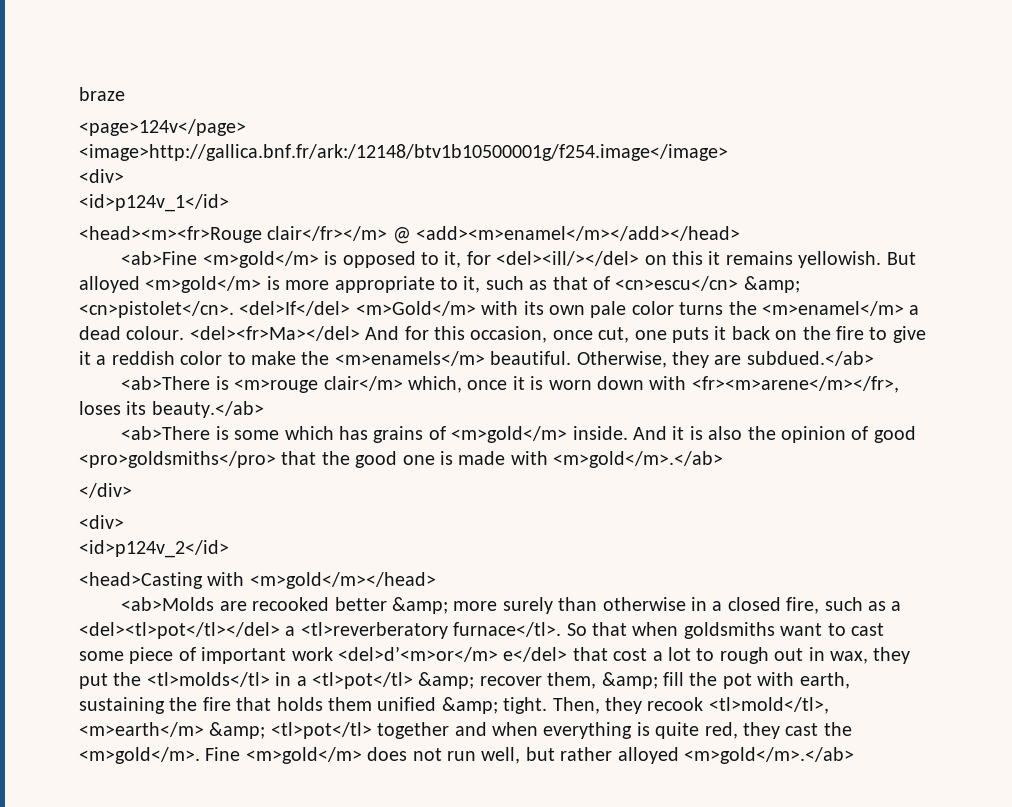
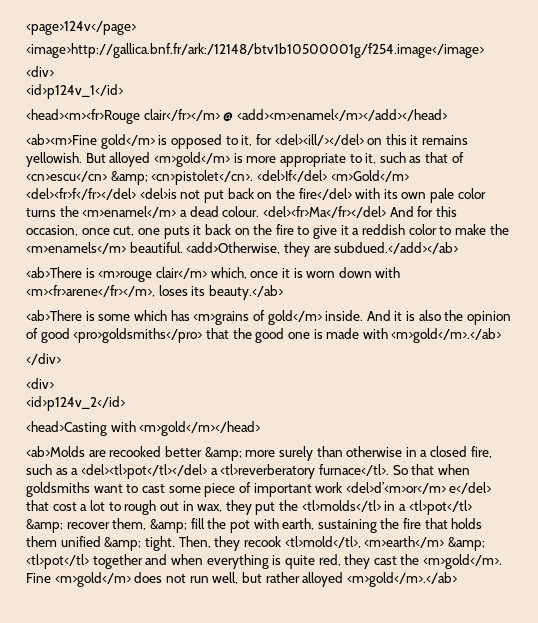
- braze
- <ab>Fine <m>gold</m> is opposed to it, for <del><ill/></del> on this it remains yellowish.
+ <ab><m>Fine gold</m> is opposed to it, for <del><ill/></del> on this it remains yellowish.
- <del>If</del> <m>Gold</m> with its own pale color turns the <m>enamel</m> a dead colour.
+ <del>If</del> <m>Gold</m> <del><fr>f</fr></del> <del>is not put back on the fire</del> with its own pale color turns the <m>enamel</m> a dead colour.
- <del><fr>Ma></del> And for this occasion, once cut, one puts it back on the fire to give it a reddish color to make the <m>enamels</m> beautiful.
+ <del><fr>Ma</fr></del> And for this occasion, once cut, one puts it back on the fire to give it a reddish color to make the <m>enamels</m> beautiful.
- Otherwise, they are subdued.</ab>
+ <add>Otherwise, they are subdued.</add></ab>
- <ab>There is <m>rouge clair</m> which, once it is worn down with <fr><m>arene</m></fr>, loses its beauty.</ab>
+ <ab>There is <m>rouge clair</m> which, once it is worn down with <m><fr>arene</fr></m>, loses its beauty.</ab>
- <ab>There is some which has grains of <m>gold</m> inside.
+ <ab>There is some which has <m>grains of gold</m> inside.

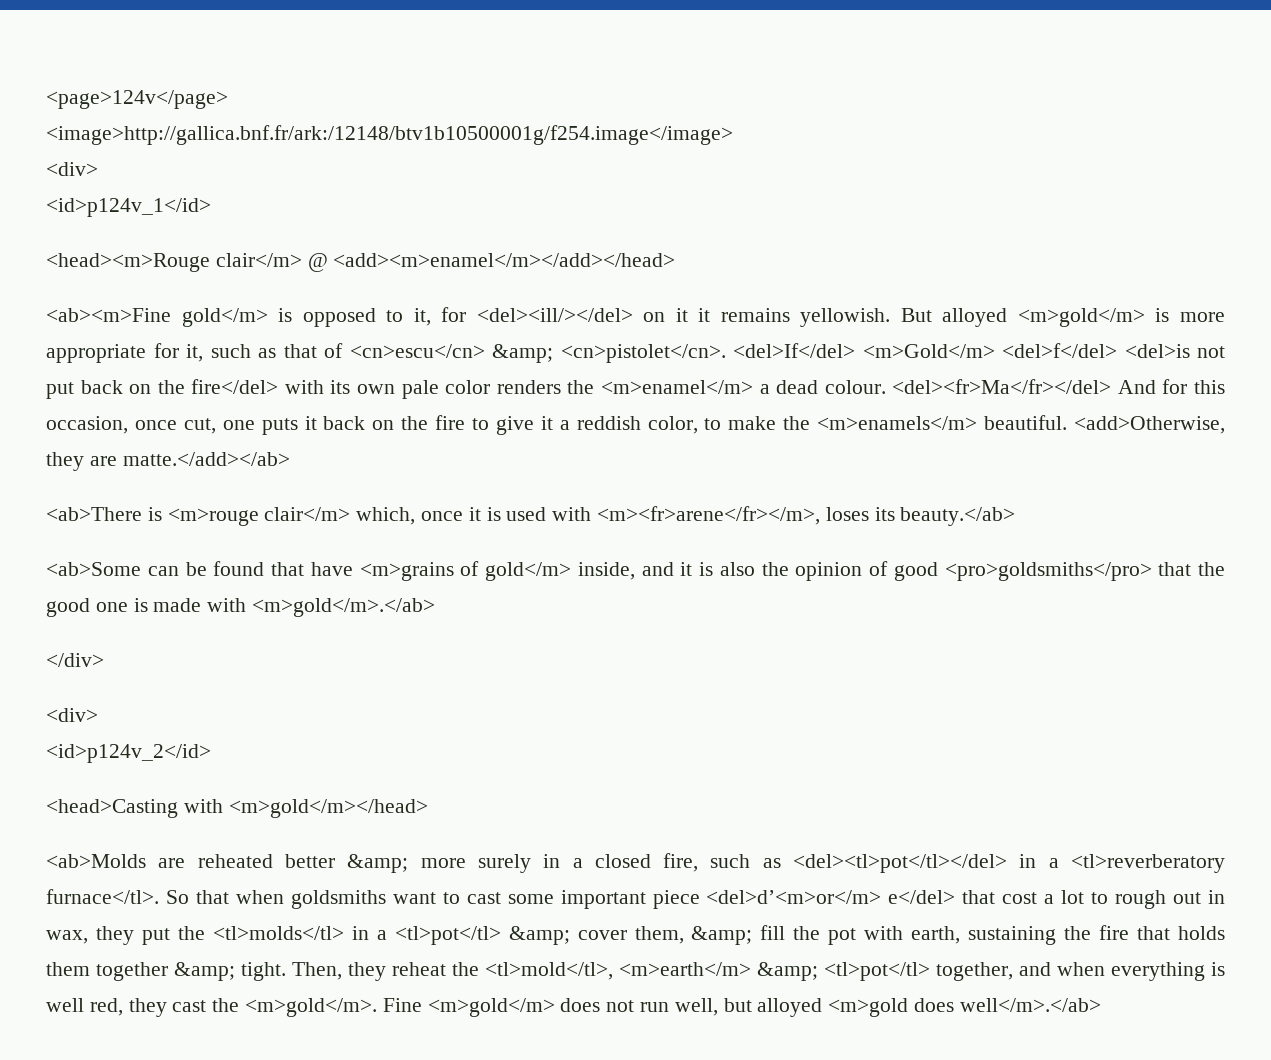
- <head><m><fr>Rouge clair</fr></m> @ <add><m>enamel</m></add></head>
+ <head><m>Rouge clair</m> @ <add><m>enamel</m></add></head>
- <ab><m>Fine gold</m> is opposed to it, for <del><ill/></del> on this it remains yellowish.
+ <ab><m>Fine gold</m> is opposed to it, for <del><ill/></del> on it it remains yellowish.
- But alloyed <m>gold</m> is more appropriate to it, such as that of <cn>escu</cn> &amp; <cn>pistolet</cn>.
+ But alloyed <m>gold</m> is more appropriate for it, such as that of <cn>escu</cn> &amp; <cn>pistolet</cn>.
- <del>If</del> <m>Gold</m> <del><fr>f</fr></del> <del>is not put back on the fire</del> with its own pale color turns the <m>enamel</m> a dead colour.
+ <del>If</del> <m>Gold</m> <del>f</del> <del>is not put back on the fire</del> with its own pale color renders the <m>enamel</m> a dead colour.
- <del><fr>Ma</fr></del> And for this occasion, once cut, one puts it back on the fire to give it a reddish color to make the <m>enamels</m> beautiful.
+ <del><fr>Ma</fr></del> And for this occasion, once cut, one puts it back on the fire to give it a reddish color, to make the <m>enamels</m> beautiful.
- <add>Otherwise, they are subdued.</add></ab>
+ <add>Otherwise, they are matte.</add></ab>
- <ab>There is <m>rouge clair</m> which, once it is worn down with <m><fr>arene</fr></m>, loses its beauty.</ab>
+ <ab>There is <m>rouge clair</m> which, once it is used with <m><fr>arene</fr></m>, loses its beauty.</ab>
- <ab>There is some which has <m>grains of gold</m> inside. And it is also the opinion of good <pro>goldsmiths</pro> that the good one is made with <m>gold</m>.</ab>
+ <ab>Some can be found that have <m>grains of gold</m> inside, and it is also the opinion of good <pro>goldsmiths</pro> that the good one is made with <m>gold</m>.</ab>
- <ab>Molds are recooked better &amp; more surely than otherwise in a closed fire, such as a <del><tl>pot</tl></del> a <tl>reverberatory furnace</tl>.
+ <ab>Molds are reheated better &amp; more surely in a closed fire, such as <del><tl>pot</tl></del> in a <tl>reverberatory furnace</tl>.
- So that when goldsmiths want to cast some piece of important work <del>d’<m>or</m> e</del> that cost a lot to rough out in wax, they put the <tl>molds</tl> in a <tl>pot</tl> &amp; recover them, &amp; fill the pot with earth, sustaining the fire that holds them unified &amp; tight.
+ So that when goldsmiths want to cast some important piece <del>d’<m>or</m> e</del> that cost a lot to rough out in wax, they put the <tl>molds</tl> in a <tl>pot</tl> &amp; cover them, &amp; fill the pot with earth, sustaining the fire that holds them together &amp; tight.
- Then, they recook <tl>mold</tl>, <m>earth</m> &amp; <tl>pot</tl> together and when everything is quite red, they cast the <m>gold</m>.
+ Then, they reheat the <tl>mold</tl>, <m>earth</m> &amp; <tl>pot</tl> together, and when everything is well red, they cast the <m>gold</m>.
- Fine <m>gold</m> does not run well, but rather alloyed <m>gold</m>.</ab>
+ Fine <m>gold</m> does not run well, but alloyed <m>gold does well</m>.</ab>

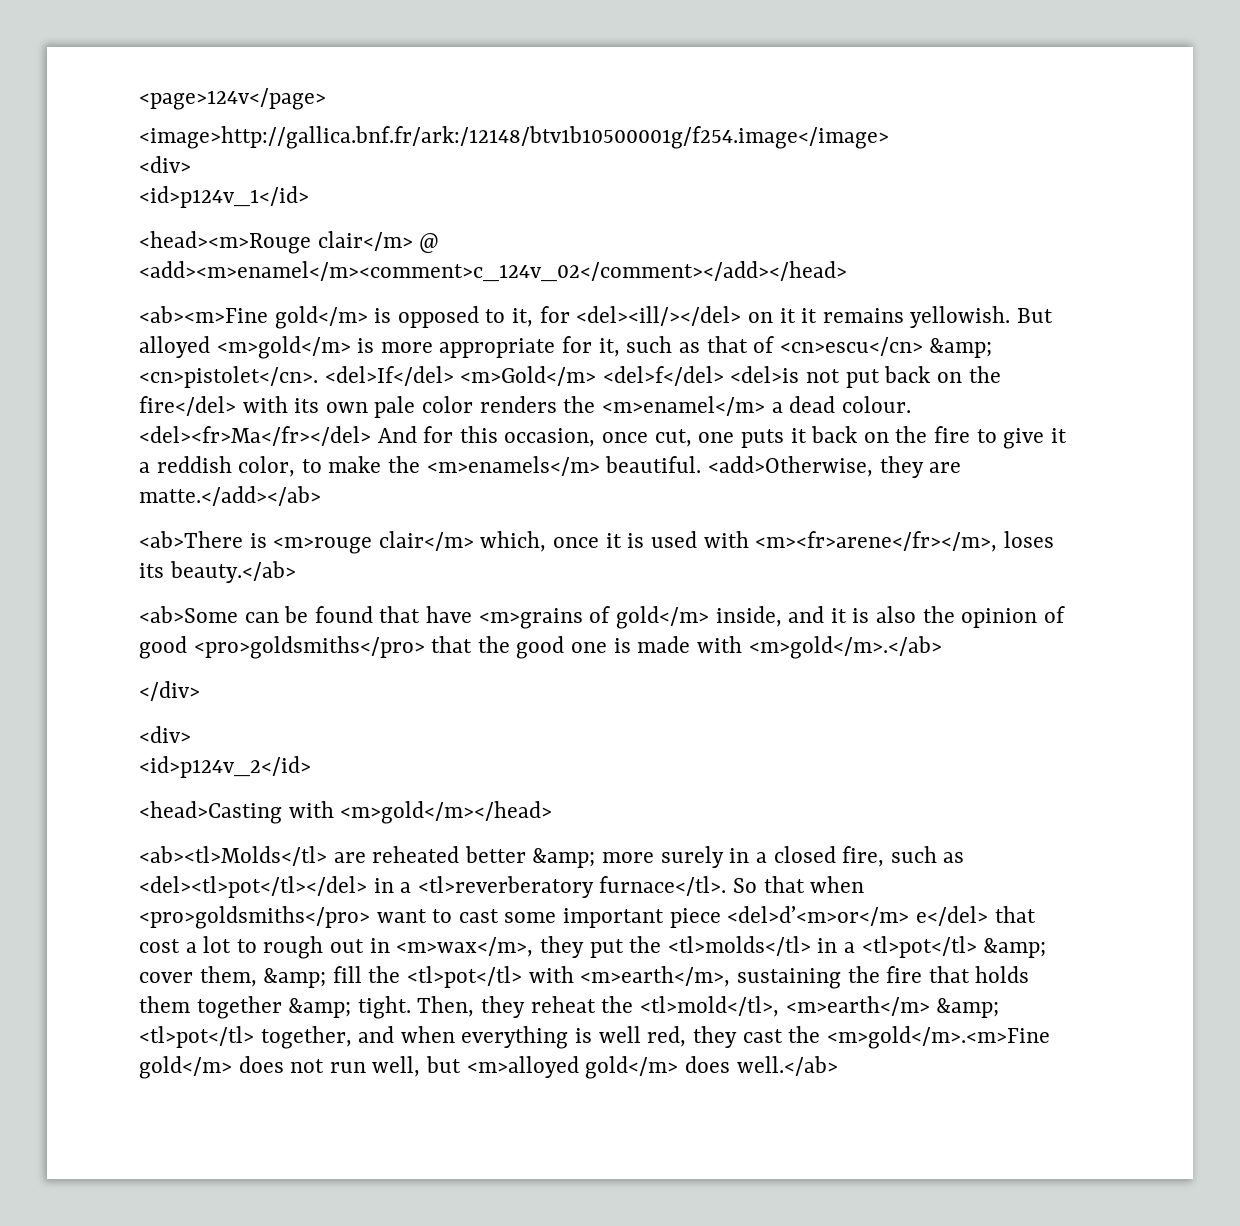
- <head><m>Rouge clair</m> @ <add><m>enamel</m></add></head>
+ <head><m>Rouge clair</m> @ <add><m>enamel</m><comment>c_124v_02</comment></add></head>
- <ab>Molds are reheated better &amp; more surely in a closed fire, such as <del><tl>pot</tl></del> in a <tl>reverberatory furnace</tl>.
+ <ab><tl>Molds</tl> are reheated better &amp; more surely in a closed fire, such as <del><tl>pot</tl></del> in a <tl>reverberatory furnace</tl>.
- So that when goldsmiths want to cast some important piece <del>d’<m>or</m> e</del> that cost a lot to rough out in wax, they put the <tl>molds</tl> in a <tl>pot</tl> &amp; cover them, &amp; fill the pot with earth, sustaining the fire that holds them together &amp; tight.
+ So that when <pro>goldsmiths</pro> want to cast some important piece <del>d’<m>or</m> e</del> that cost a lot to rough out in <m>wax</m>, they put the <tl>molds</tl> in a <tl>pot</tl> &amp; cover them, &amp; fill the <tl>pot</tl> with <m>earth</m>, sustaining the fire that holds them together &amp; tight.
- Then, they reheat the <tl>mold</tl>, <m>earth</m> &amp; <tl>pot</tl> together, and when everything is well red, they cast the <m>gold</m>. Fine <m>gold</m> does not run well, but alloyed <m>gold does well</m>.</ab>
+ Then, they reheat the <tl>mold</tl>, <m>earth</m> &amp; <tl>pot</tl> together, and when everything is well red, they cast the <m>gold</m>.<m>Fine gold</m> does not run well, but <m>alloyed gold</m> does well.</ab>

